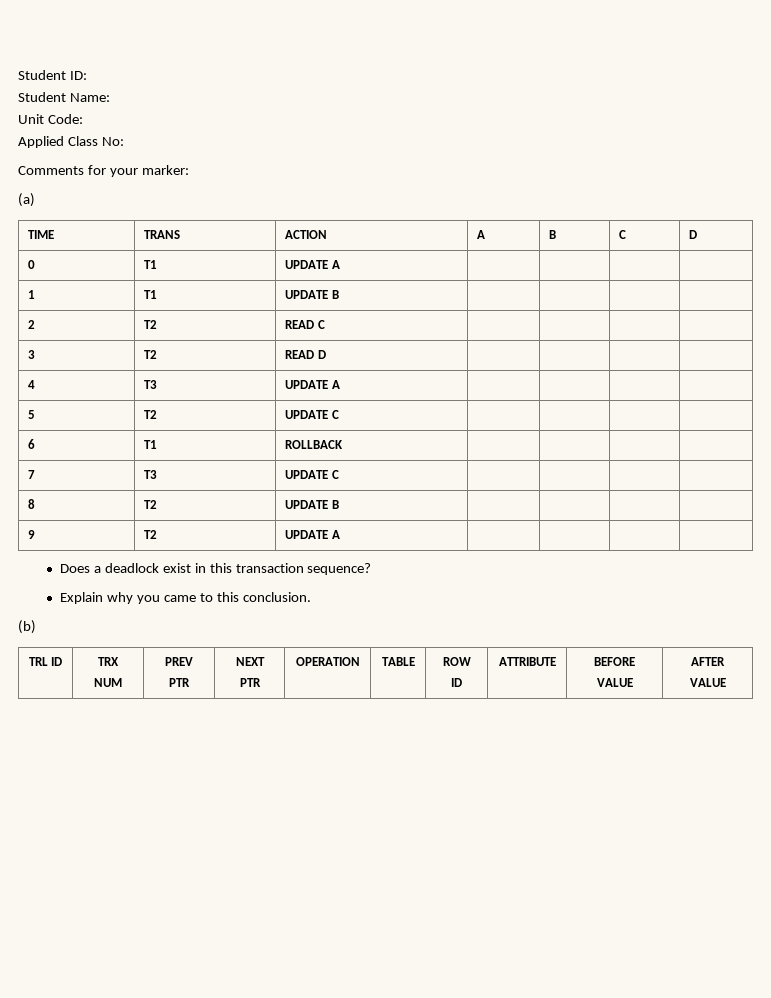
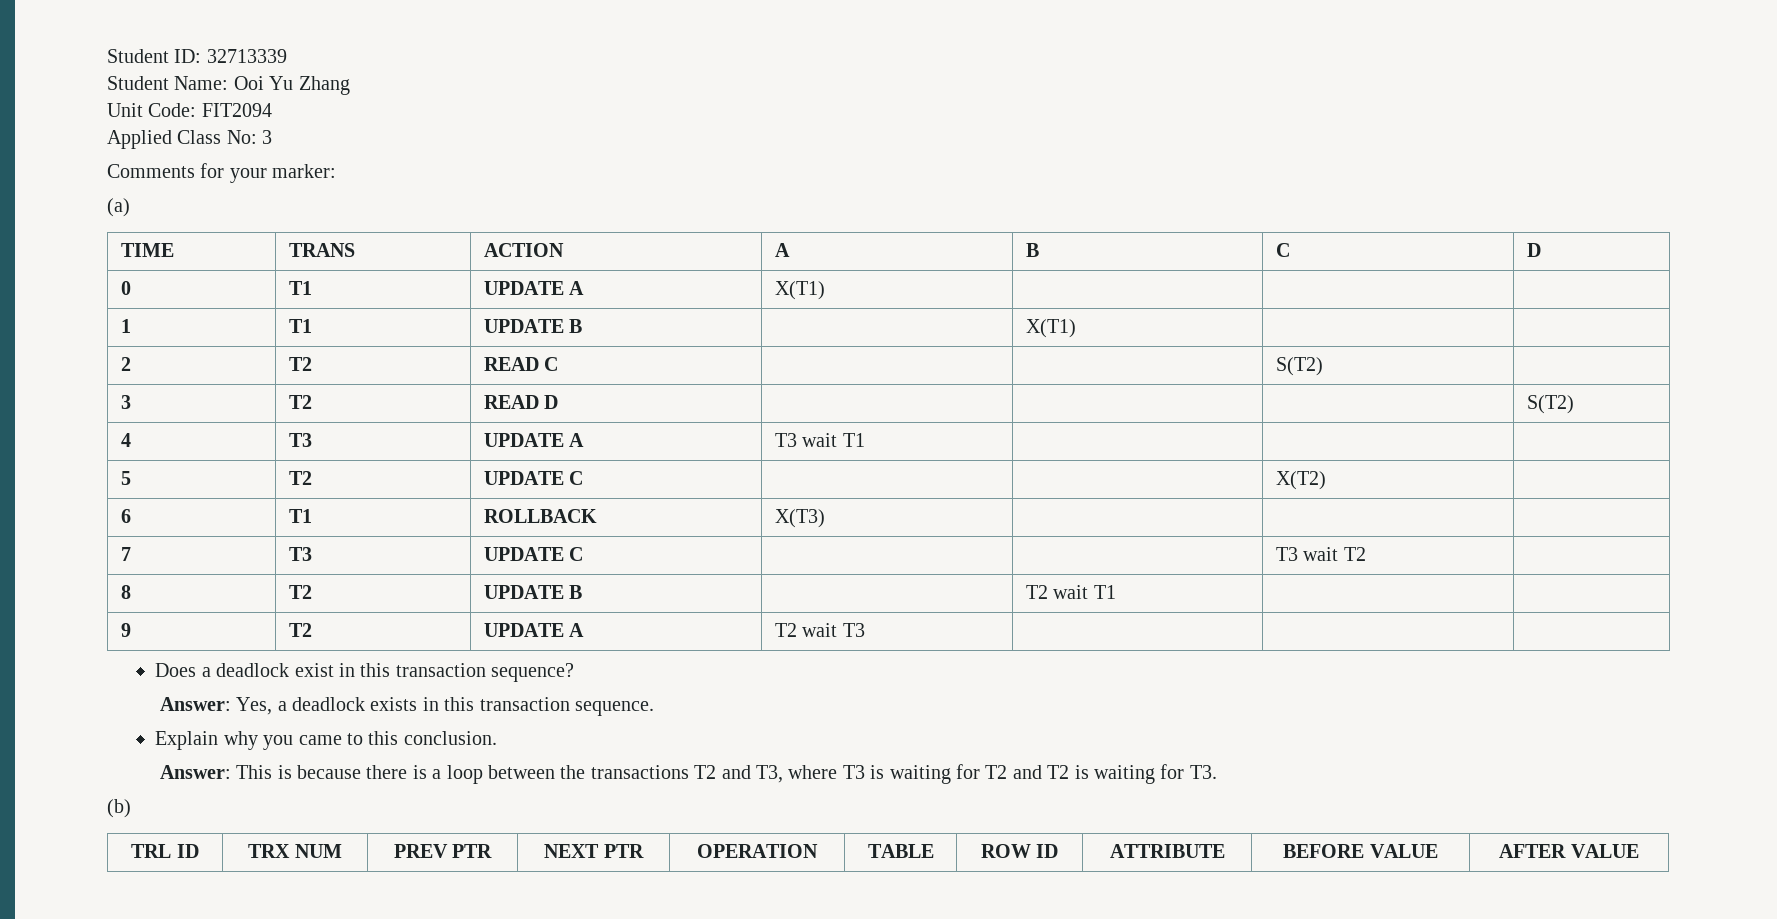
- Student ID:
+ Student ID: 32713339
- Student Name:
+ Student Name: Ooi Yu Zhang
- Unit Code:
+ Unit Code: FIT2094
- Applied Class No:
+ Applied Class No: 3
- 0 | T1 | UPDATE A | | | |
+ 0 | T1 | UPDATE A | X(T1) | | |
- 1 | T1 | UPDATE B | | | |
+ 1 | T1 | UPDATE B | | X(T1) | |
- 2 | T2 | READ C | | | |
+ 2 | T2 | READ C | | | S(T2) |
- 3 | T2 | READ D | | | |
+ 3 | T2 | READ D | | | | S(T2)
- 4 | T3 | UPDATE A | | | |
+ 4 | T3 | UPDATE A | T3 wait T1 | | |
- 5 | T2 | UPDATE C | | | |
+ 5 | T2 | UPDATE C | | | X(T2) |
- 6 | T1 | ROLLBACK | | | |
+ 6 | T1 | ROLLBACK | X(T3) | | |
- 7 | T3 | UPDATE C | | | |
+ 7 | T3 | UPDATE C | | | T3 wait T2 |
- 8 | T2 | UPDATE B | | | |
+ 8 | T2 | UPDATE B | | T2 wait T1 | |
- 9 | T2 | UPDATE A | | | |
+ 9 | T2 | UPDATE A | T2 wait T3 | | |
+ Answer: Yes, a deadlock exists in this transaction sequence.
+ Answer: This is because there is a loop between the transactions T2 and T3, where T3 is waiting for T2 and T2 is waiting for T3.

